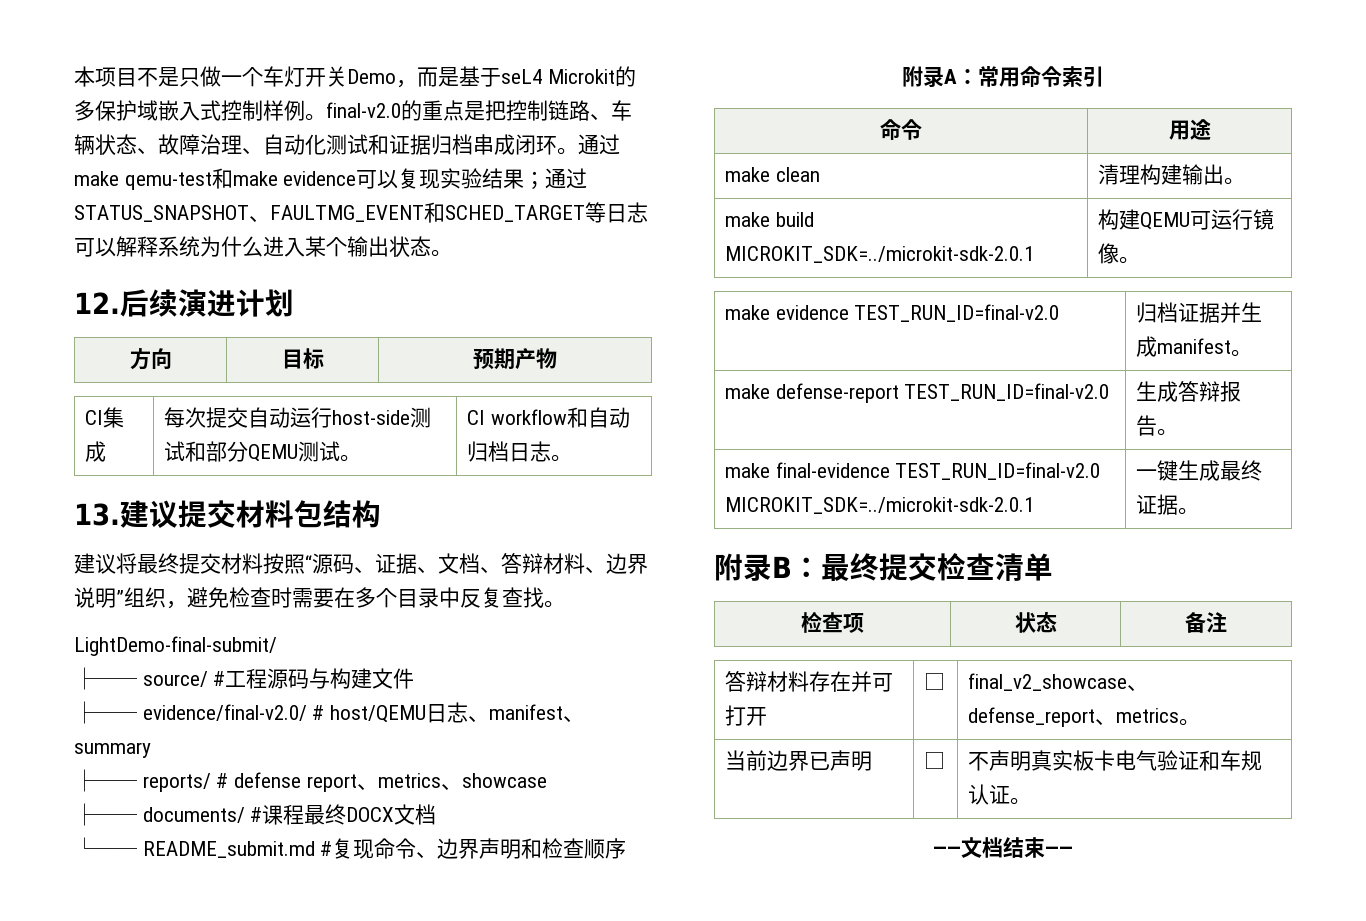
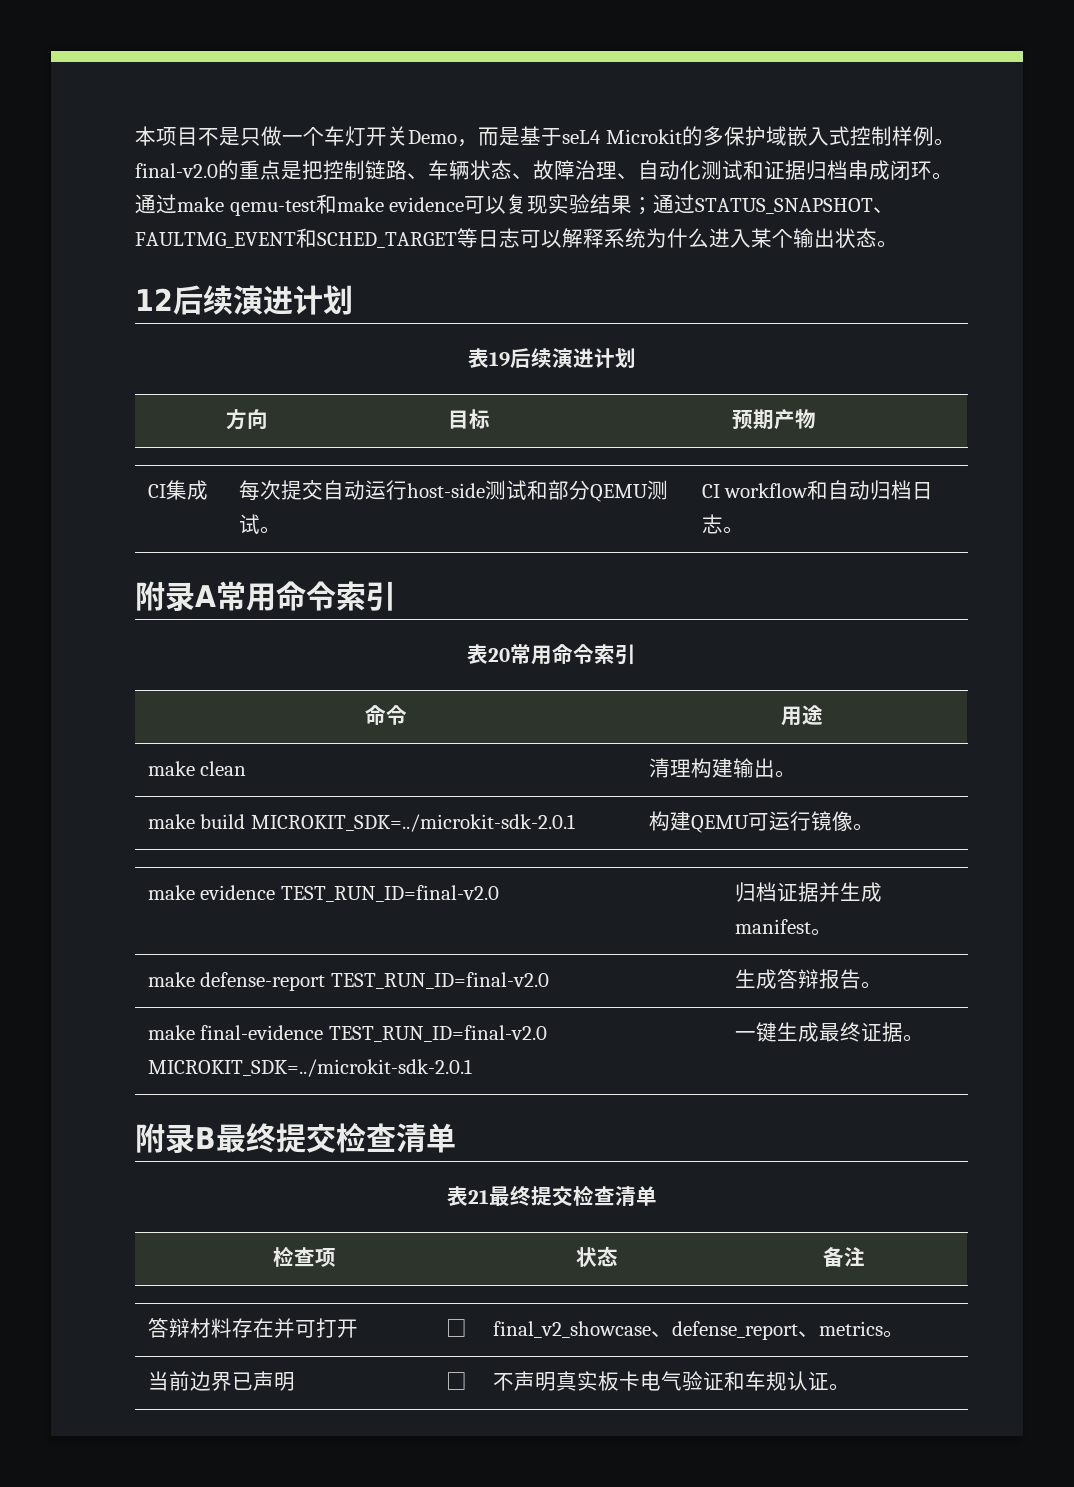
- 12.后续演进计划
+ 12后续演进计划
+ 表19后续演进计划
- 13.建议提交材料包结构
- 建议将最终提交材料按照“源码、证据、文档、答辩材料、边界说明”组织，避免检查时需要在多个目录中反复查找。
- LightDemo-final-submit/
- ├── source/ #工程源码与构建文件
- ├── evidence/final-v2.0/ # host/QEMU日志、manifest、summary
- ├── reports/ # defense report、metrics、showcase
- ├── documents/ #课程最终DOCX文档
- └── README_submit.md #复现命令、边界声明和检查顺序
- 附录A：常用命令索引
+ 附录A常用命令索引
+ 表20常用命令索引
- 附录B：最终提交检查清单
+ 附录B最终提交检查清单
+ 表21最终提交检查清单
- ——文档结束——

